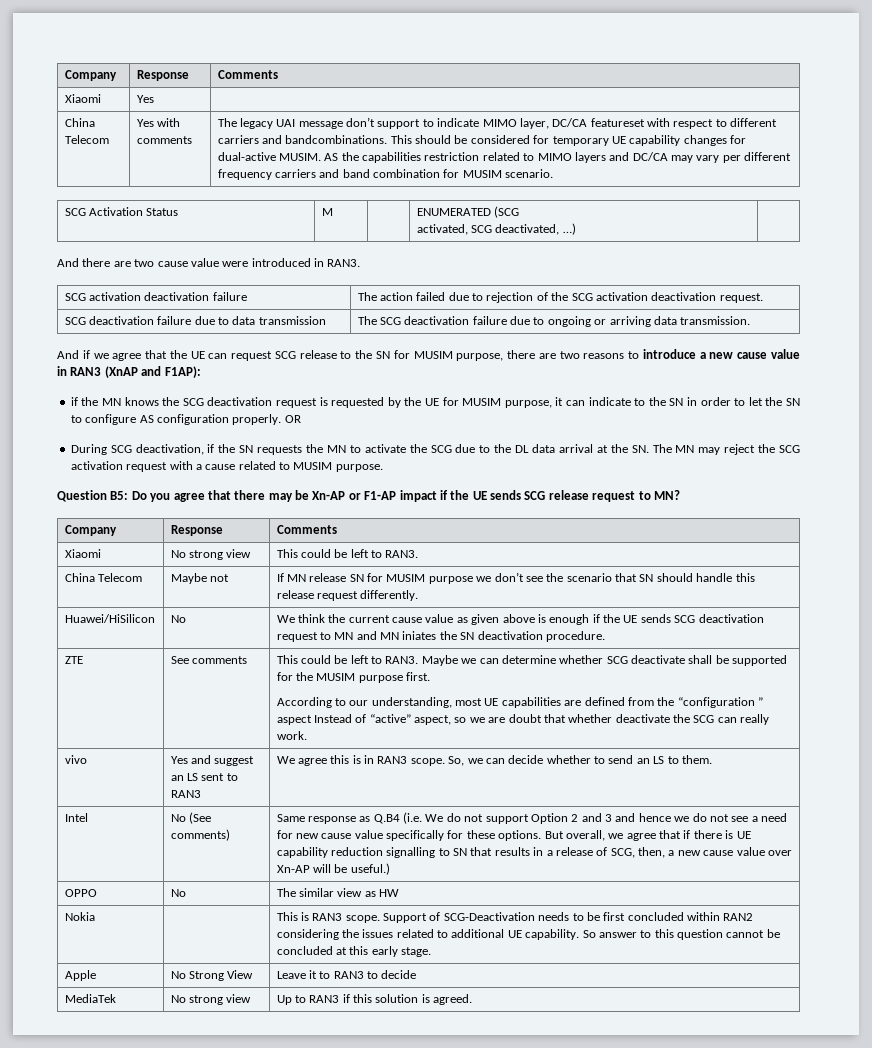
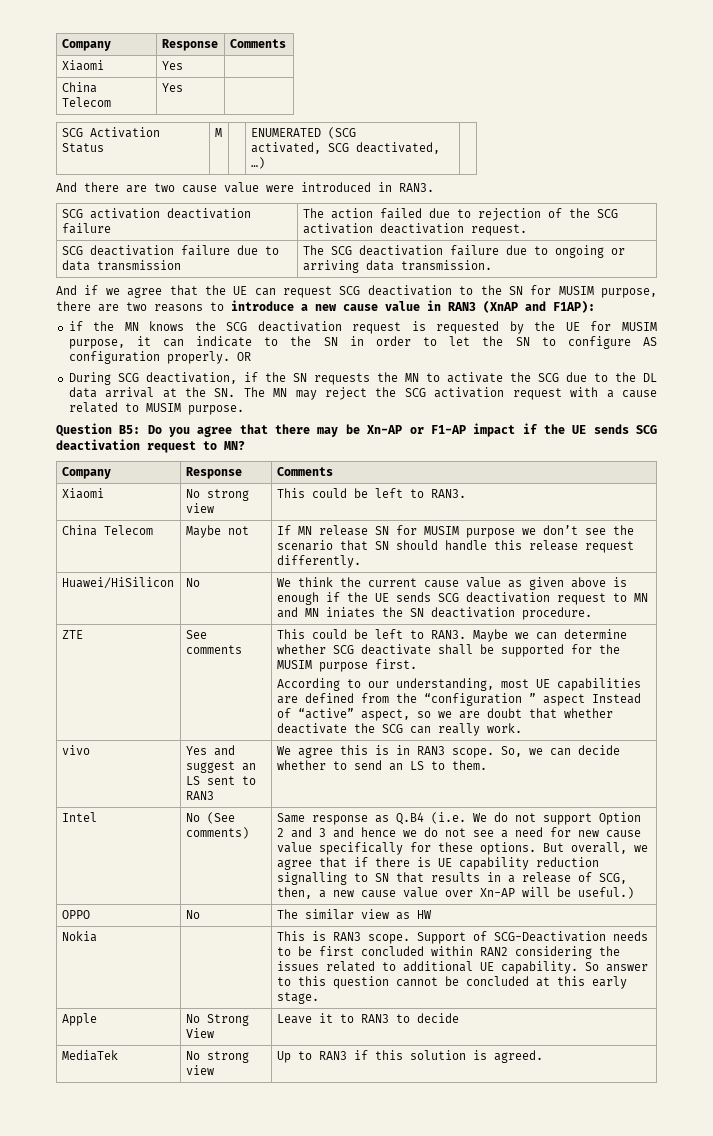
- China Telecom | Yes with comments | The legacy UAI message don’t support to indicate MIMO layer, DC/CA featureset with respect to different carriers and bandcombinations. This should be considered for temporary UE capability changes for dual-active MUSIM. AS the capabilities restriction related to MIMO layers and DC/CA may vary per different frequency carriers and band combination for MUSIM scenario.
+ China Telecom | Yes
- And if we agree that the UE can request SCG release to the SN for MUSIM purpose, there are two reasons to introduce a new cause value in RAN3 (XnAP and F1AP):
+ And if we agree that the UE can request SCG deactivation to the SN for MUSIM purpose, there are two reasons to introduce a new cause value in RAN3 (XnAP and F1AP):
- Question B5: Do you agree that there may be Xn-AP or F1-AP impact if the UE sends SCG release request to MN?
+ Question B5: Do you agree that there may be Xn-AP or F1-AP impact if the UE sends SCG deactivation request to MN?

